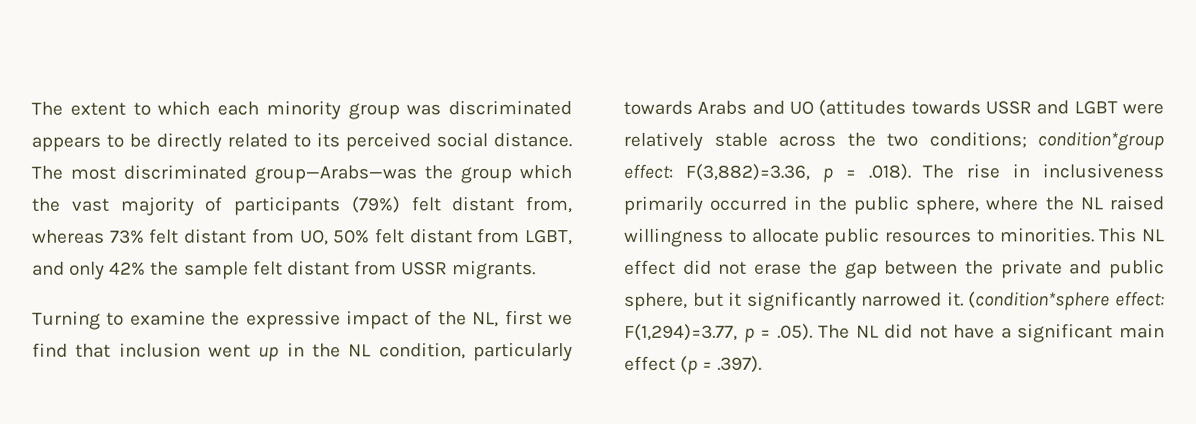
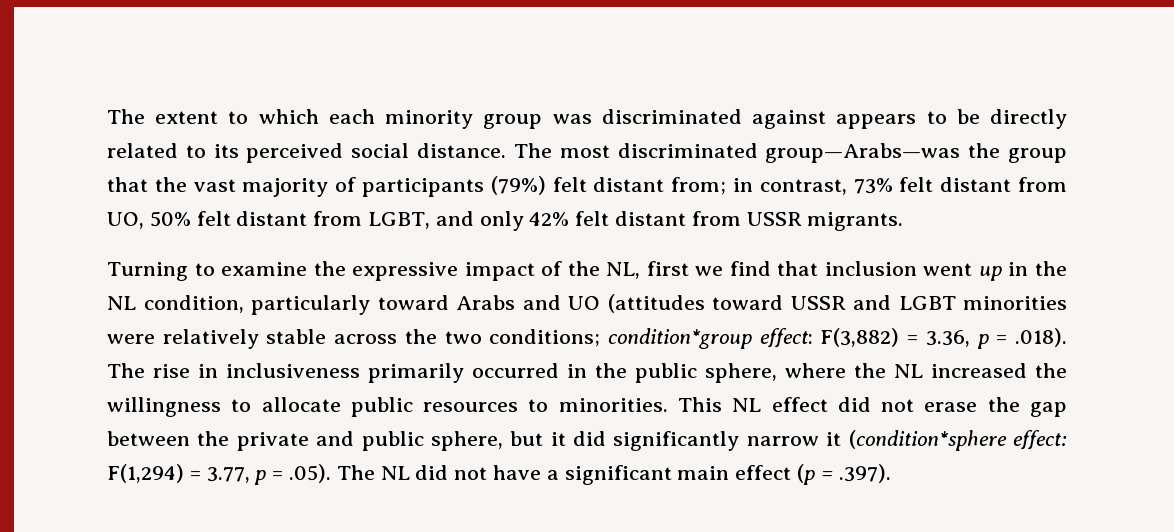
- The extent to which each minority group was discriminated appears to be directly related to its perceived social distance.
+ The extent to which each minority group was discriminated against appears to be directly related to its perceived social distance.
- The most discriminated group—Arabs—was the group which the vast majority of participants (79%) felt distant from, whereas 73% felt distant from UO, 50% felt distant from LGBT, and only 42% the sample felt distant from USSR migrants.
+ The most discriminated group—Arabs—was the group that the vast majority of participants (79%) felt distant from; in contrast, 73% felt distant from UO, 50% felt distant from LGBT, and only 42% felt distant from USSR migrants.
- Turning to examine the expressive impact of the NL, first we find that inclusion went up in the NL condition, particularly towards Arabs and UO (attitudes towards USSR and LGBT were relatively stable across the two conditions; condition*group effect: F(3,882)=3.36, p = .018). The rise in inclusiveness primarily occurred in the public sphere, where the NL raised willingness to allocate public resources to minorities.
+ Turning to examine the expressive impact of the NL, first we find that inclusion went up in the NL condition, particularly toward Arabs and UO (attitudes toward USSR and LGBT minorities were relatively stable across the two conditions; condition*group effect: F(3,882) = 3.36, p = .018). The rise in inclusiveness primarily occurred in the public sphere, where the NL increased the willingness to allocate public resources to minorities.
- This NL effect did not erase the gap between the private and public sphere, but it significantly narrowed it. (condition*sphere effect: F(1,294)=3.77, p = .05). The NL did not have a significant main effect (p = .397).
+ This NL effect did not erase the gap between the private and public sphere, but it did significantly narrow it (condition*sphere effect: F(1,294) = 3.77, p = .05). The NL did not have a significant main effect (p = .397).

